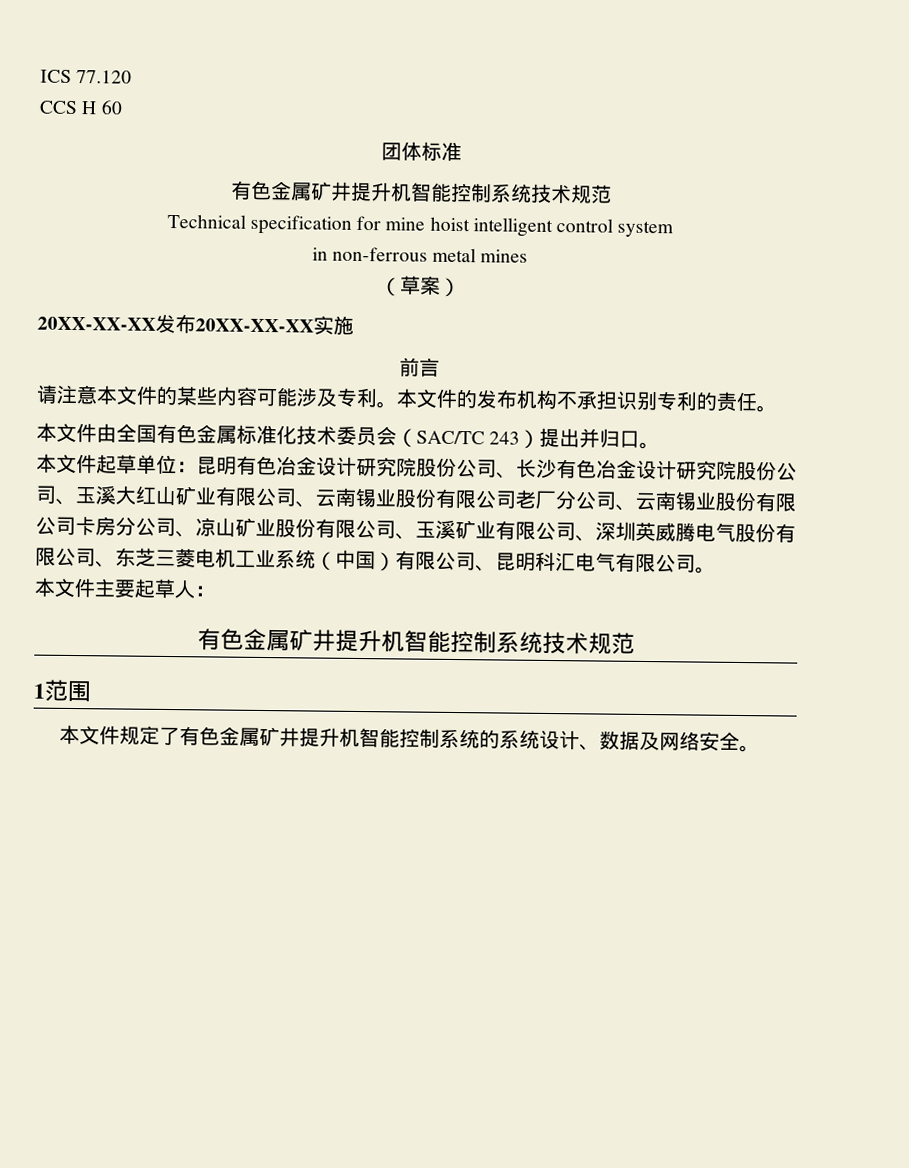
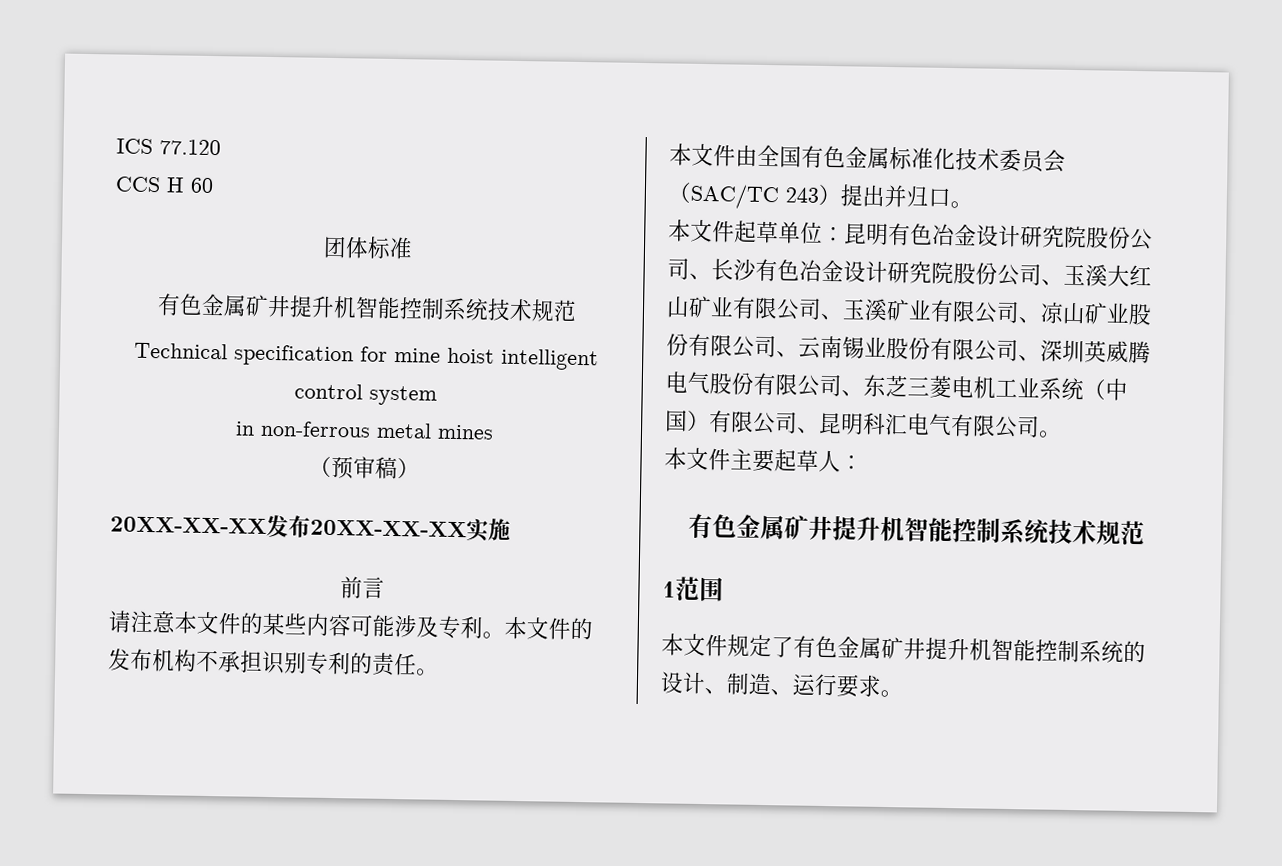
- （草案）
+ （预审稿）
- 本文件起草单位：昆明有色冶金设计研究院股份公司、长沙有色冶金设计研究院股份公司、玉溪大红山矿业有限公司、云南锡业股份有限公司老厂分公司、云南锡业股份有限公司卡房分公司、凉山矿业股份有限公司、玉溪矿业有限公司、深圳英威腾电气股份有限公司、东芝三菱电机工业系统（中国）有限公司、昆明科汇电气有限公司。
+ 本文件起草单位：昆明有色冶金设计研究院股份公司、长沙有色冶金设计研究院股份公司、玉溪大红山矿业有限公司、玉溪矿业有限公司、凉山矿业股份有限公司、云南锡业股份有限公司、深圳英威腾电气股份有限公司、东芝三菱电机工业系统（中国）有限公司、昆明科汇电气有限公司。
- 本文件规定了有色金属矿井提升机智能控制系统的系统设计、数据及网络安全。
+ 本文件规定了有色金属矿井提升机智能控制系统的设计、制造、运行要求。

